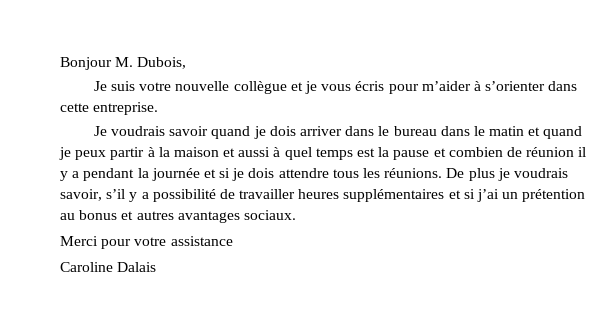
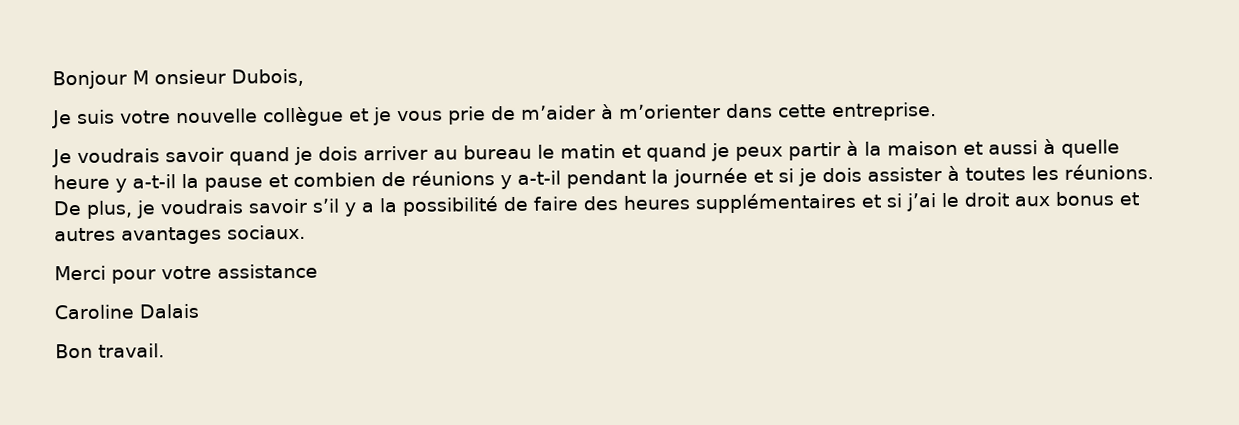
- Bonjour M. Dubois,
+ Bonjour M onsieur Dubois,
- Je suis votre nouvelle collègue et je vous écris pour m’aider à s’orienter dans cette entreprise.
+ Je suis votre nouvelle collègue et je vous prie de m’aider à m’orienter dans cette entreprise.
- Je voudrais savoir quand je dois arriver dans le bureau dans le matin et quand je peux partir à la maison et aussi à quel temps est la pause et combien de réunion il y a pendant la journée et si je dois attendre tous les réunions.
+ Je voudrais savoir quand je dois arriver au bureau le matin et quand je peux partir à la maison et aussi à quelle heure y a-t-il la pause et combien de réunions y a-t-il pendant la journée et si je dois assister à toutes les réunions.
- De plus je voudrais savoir, s’il y a possibilité de travailler heures supplémentaires et si j’ai un prétention au bonus et autres avantages sociaux.
+ De plus, je voudrais savoir s’il y a la possibilité de faire des heures supplémentaires et si j’ai le droit aux bonus et autres avantages sociaux.
+ Bon travail.

